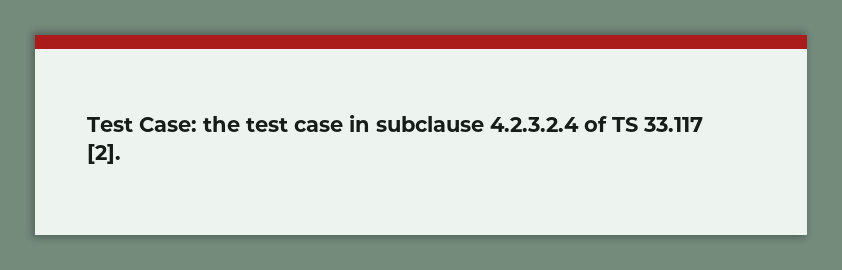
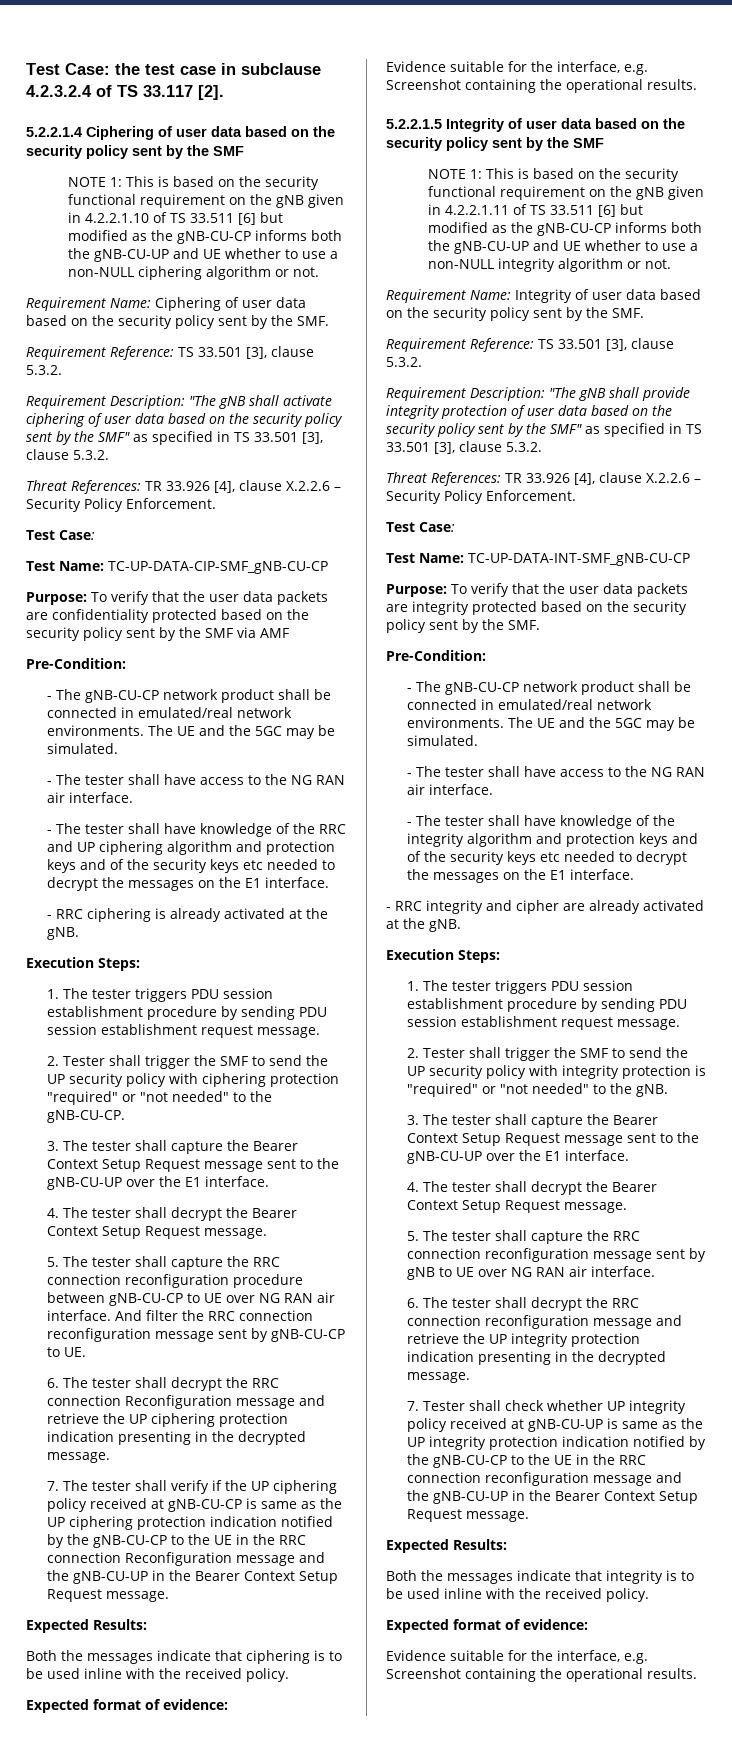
+ 5.2.2.1.4 Ciphering of user data based on the security policy sent by the SMF
+ NOTE 1: This is based on the security functional requirement on the gNB given in 4.2.2.1.10 of TS 33.511 [6] but modified as the gNB-CU-CP informs both the gNB-CU-UP and UE whether to use a non-NULL ciphering algorithm or not.
+ Requirement Name: Ciphering of user data based on the security policy sent by the SMF.
+ Requirement Reference: TS 33.501 [3], clause 5.3.2.
+ Requirement Description: "The gNB shall activate ciphering of user data based on the security policy sent by the SMF" as specified in TS 33.501 [3], clause 5.3.2.
+ Threat References: TR 33.926 [4], clause X.2.2.6 – Security Policy Enforcement.
+ Test Case:
+ Test Name: TC-UP-DATA-CIP-SMF_gNB-CU-CP
+ Purpose: To verify that the user data packets are confidentiality protected based on the security policy sent by the SMF via AMF
+ Pre-Condition:
+ - The gNB-CU-CP network product shall be connected in emulated/real network environments. The UE and the 5GC may be simulated.
+ - The tester shall have access to the NG RAN air interface.
+ - The tester shall have knowledge of the RRC and UP ciphering algorithm and protection keys and of the security keys etc needed to decrypt the messages on the E1 interface.
+ - RRC ciphering is already activated at the gNB.
+ Execution Steps:
+ 1. The tester triggers PDU session establishment procedure by sending PDU session establishment request message.
+ 2. Tester shall trigger the SMF to send the UP security policy with ciphering protection "required" or "not needed" to the gNB-CU-CP.
+ 3. The tester shall capture the Bearer Context Setup Request message sent to the gNB-CU-UP over the E1 interface.
+ 4. The tester shall decrypt the Bearer Context Setup Request message.
+ 5. The tester shall capture the RRC connection reconfiguration procedure between gNB-CU-CP to UE over NG RAN air interface. And filter the RRC connection reconfiguration message sent by gNB-CU-CP to UE.
+ 6. The tester shall decrypt the RRC connection Reconfiguration message and retrieve the UP ciphering protection indication presenting in the decrypted message.
+ 7. The tester shall verify if the UP ciphering policy received at gNB-CU-CP is same as the UP ciphering protection indication notified by the gNB-CU-CP to the UE in the RRC connection Reconfiguration message and the gNB-CU-UP in the Bearer Context Setup Request message.
+ Expected Results:
+ Both the messages indicate that ciphering is to be used inline with the received policy.
+ Expected format of evidence:
+ Evidence suitable for the interface, e.g. Screenshot containing the operational results.
+ 5.2.2.1.5 Integrity of user data based on the security policy sent by the SMF
+ NOTE 1: This is based on the security functional requirement on the gNB given in 4.2.2.1.11 of TS 33.511 [6] but modified as the gNB-CU-CP informs both the gNB-CU-UP and UE whether to use a non-NULL integrity algorithm or not.
+ Requirement Name: Integrity of user data based on the security policy sent by the SMF.
+ Requirement Reference: TS 33.501 [3], clause 5.3.2.
+ Requirement Description: "The gNB shall provide integrity protection of user data based on the security policy sent by the SMF" as specified in TS 33.501 [3], clause 5.3.2.
+ Threat References: TR 33.926 [4], clause X.2.2.6 – Security Policy Enforcement.
+ Test Case:
+ Test Name: TC-UP-DATA-INT-SMF_gNB-CU-CP
+ Purpose: To verify that the user data packets are integrity protected based on the security policy sent by the SMF.
+ Pre-Condition:
+ - The gNB-CU-CP network product shall be connected in emulated/real network environments. The UE and the 5GC may be simulated.
+ - The tester shall have access to the NG RAN air interface.
+ - The tester shall have knowledge of the integrity algorithm and protection keys and of the security keys etc needed to decrypt the messages on the E1 interface.
+ - RRC integrity and cipher are already activated at the gNB.
+ Execution Steps:
+ 1. The tester triggers PDU session establishment procedure by sending PDU session establishment request message.
+ 2. Tester shall trigger the SMF to send the UP security policy with integrity protection is "required" or "not needed" to the gNB.
+ 3. The tester shall capture the Bearer Context Setup Request message sent to the gNB-CU-UP over the E1 interface.
+ 4. The tester shall decrypt the Bearer Context Setup Request message.
+ 5. The tester shall capture the RRC connection reconfiguration message sent by gNB to UE over NG RAN air interface.
+ 6. The tester shall decrypt the RRC connection reconfiguration message and retrieve the UP integrity protection indication presenting in the decrypted message.
+ 7. Tester shall check whether UP integrity policy received at gNB-CU-UP is same as the UP integrity protection indication notified by the gNB-CU-CP to the UE in the RRC connection reconfiguration message and the gNB-CU-UP in the Bearer Context Setup Request message.
+ Expected Results:
+ Both the messages indicate that integrity is to be used inline with the received policy.
+ Expected format of evidence:
+ Evidence suitable for the interface, e.g. Screenshot containing the operational results.

